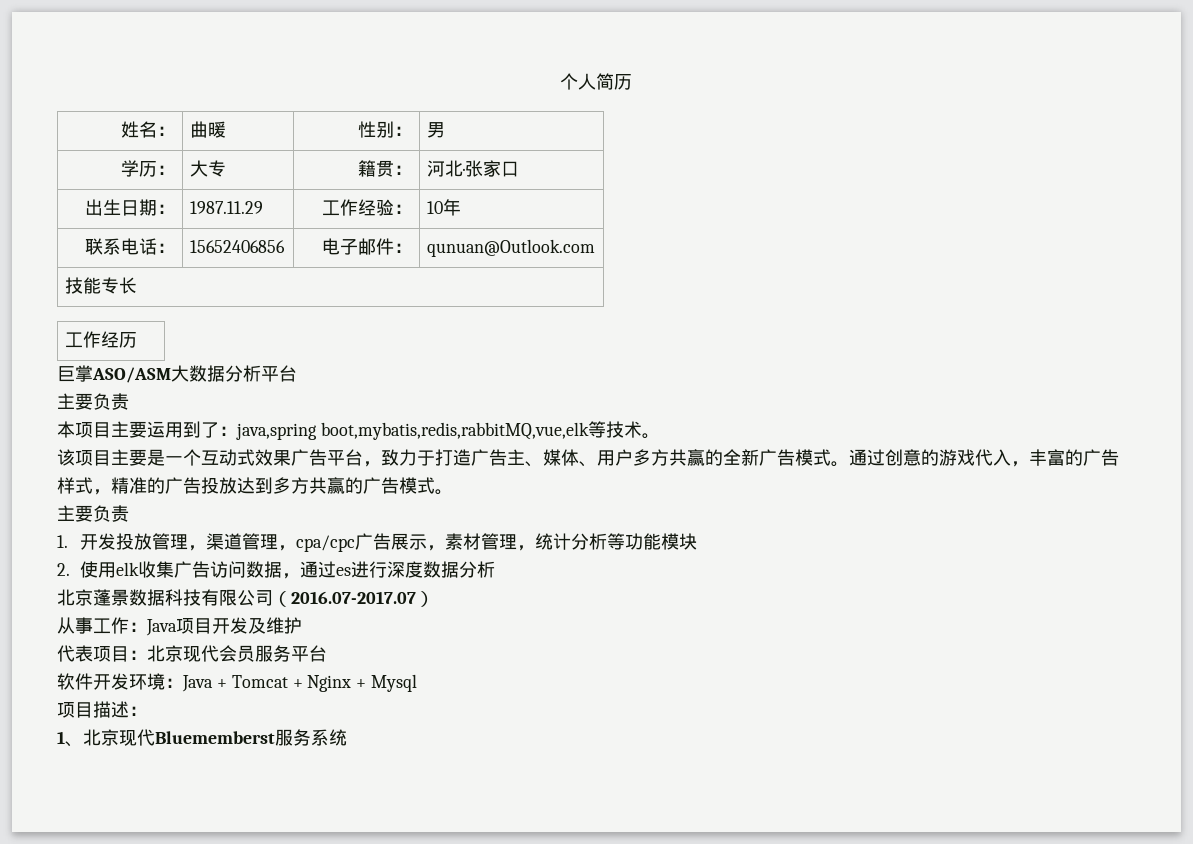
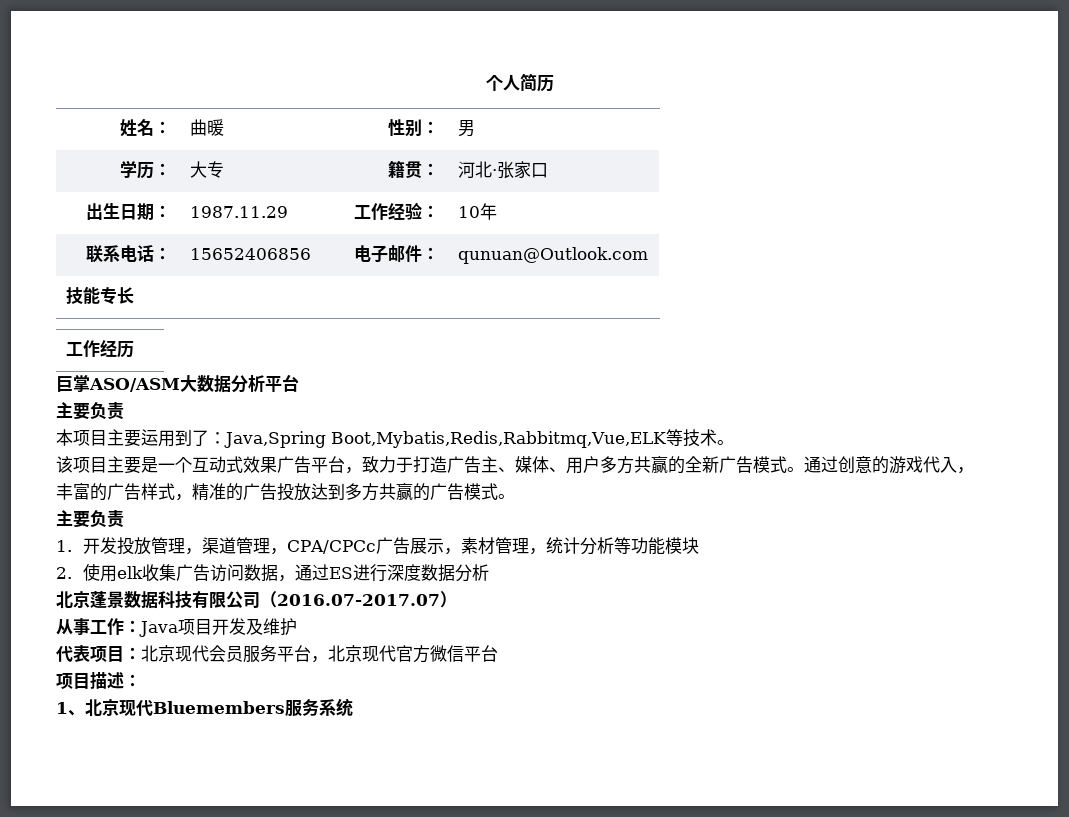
- 本项目主要运用到了：java,spring boot,mybatis,redis,rabbitMQ,vue,elk等技术。
+ 本项目主要运用到了：Java,Spring Boot,Mybatis,Redis,Rabbitmq,Vue,ELK等技术。
- 1.开发投放管理，渠道管理，cpa/cpc广告展示，素材管理，统计分析等功能模块
+ 1.开发投放管理，渠道管理，CPA/CPCc广告展示，素材管理，统计分析等功能模块
- 2.使用elk收集广告访问数据，通过es进行深度数据分析
+ 2.使用elk收集广告访问数据，通过ES进行深度数据分析
- 代表项目：北京现代会员服务平台
- 软件开发环境：Java + Tomcat + Nginx + Mysql
+ 代表项目：北京现代会员服务平台，北京现代官方微信平台
- 1、北京现代Bluememberst服务系统
+ 1、北京现代Bluemembers服务系统

